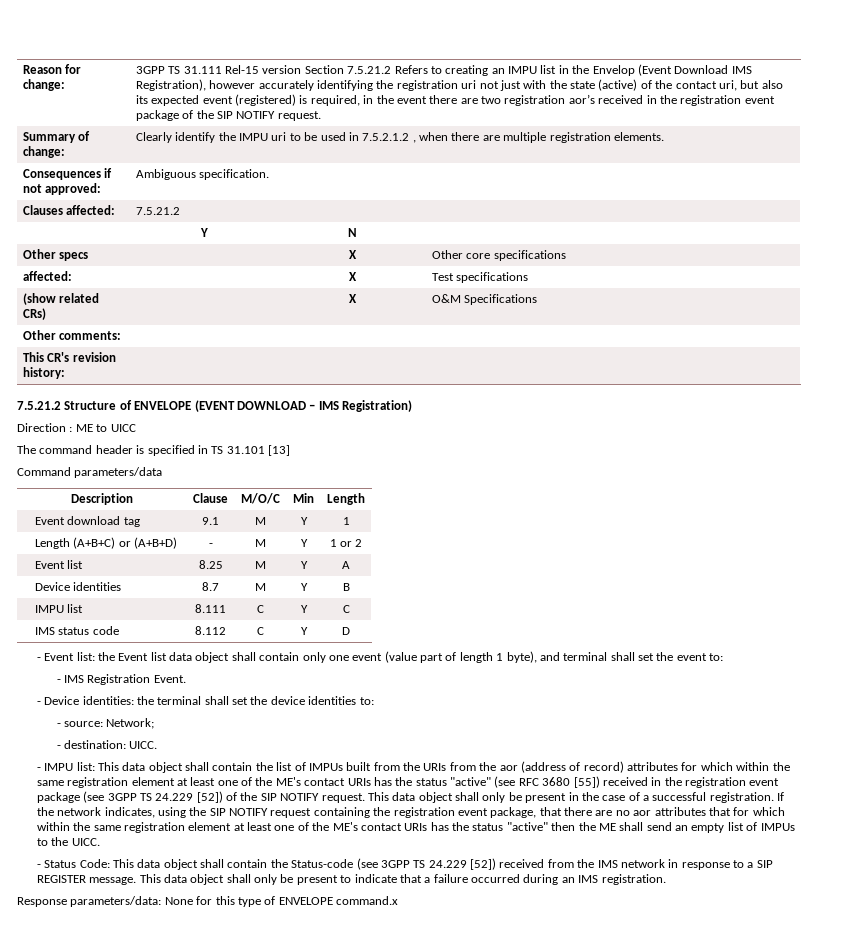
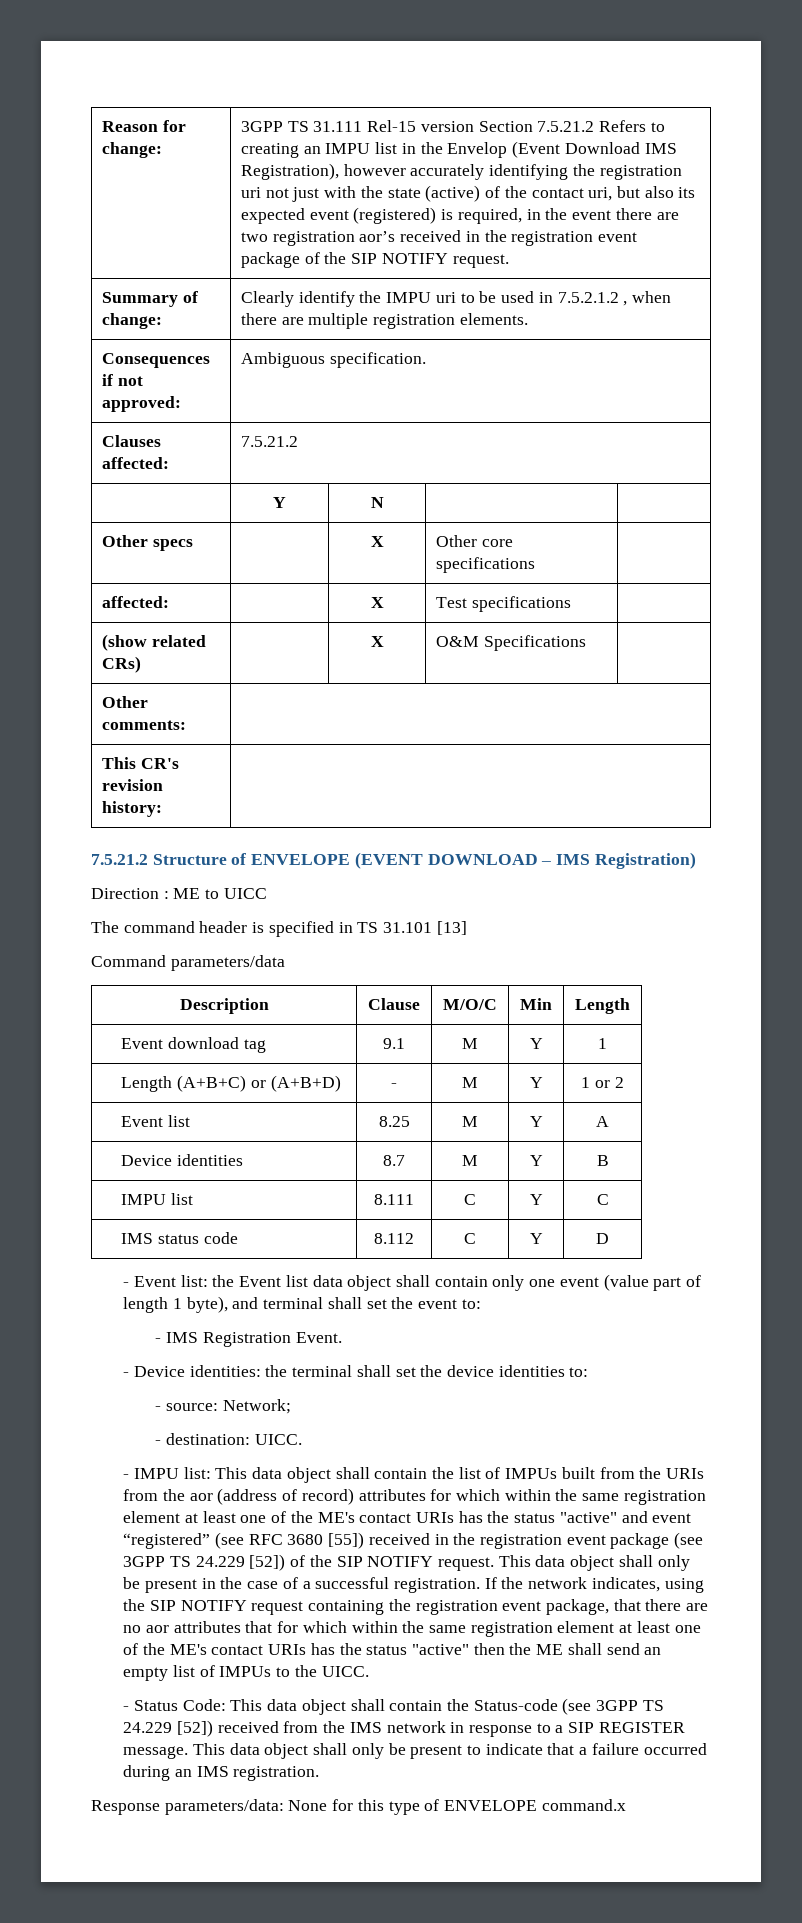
- This data object shall contain the list of IMPUs built from the URIs from the aor (address of record) attributes for which within the same registration element at least one of the ME's contact URIs has the status "active" (see RFC 3680 [55]) received in the registration event package (see 3GPP TS 24.229 [52]) of the SIP NOTIFY request.
+ This data object shall contain the list of IMPUs built from the URIs from the aor (address of record) attributes for which within the same registration element at least one of the ME's contact URIs has the status "active" and event “registered” (see RFC 3680 [55]) received in the registration event package (see 3GPP TS 24.229 [52]) of the SIP NOTIFY request.

